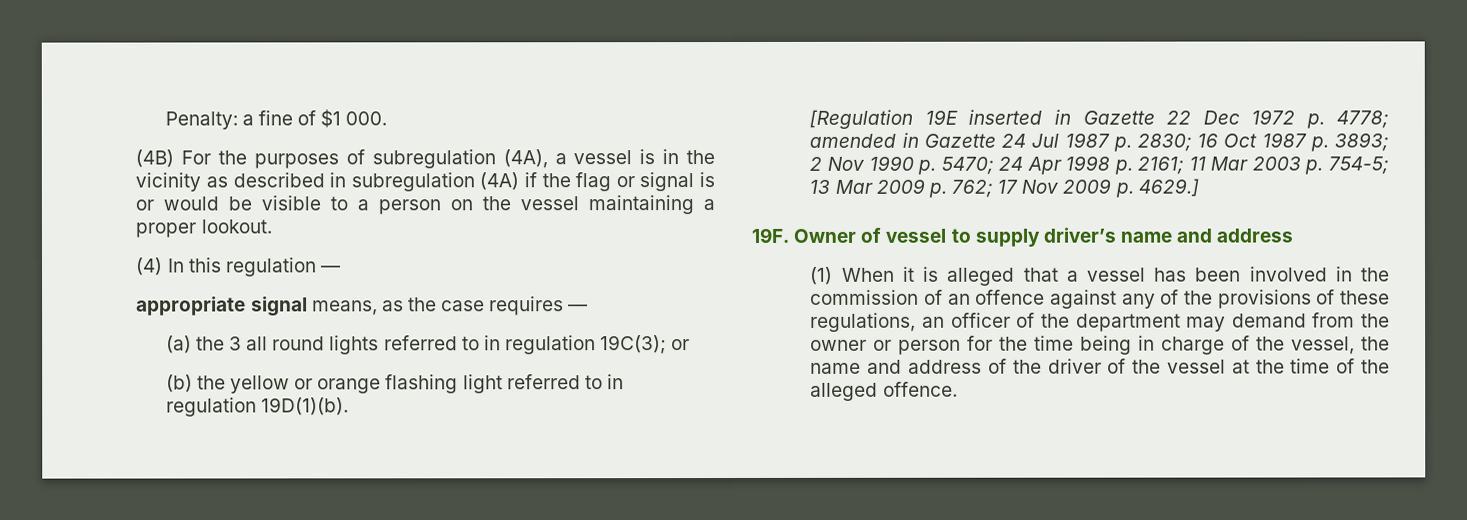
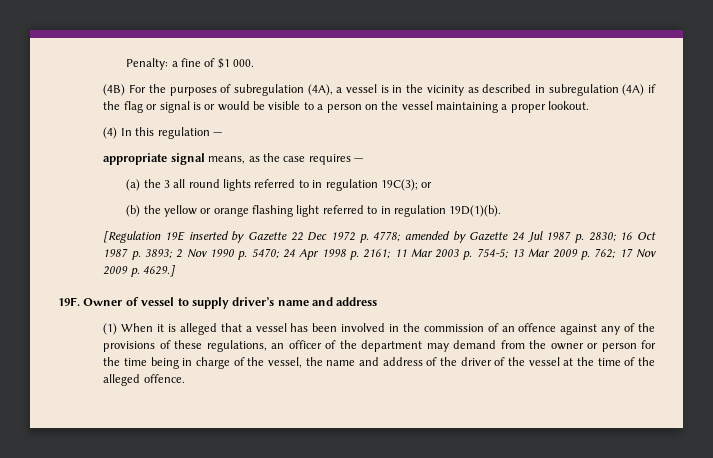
- [Regulation 19E inserted in Gazette 22 Dec 1972 p. 4778; amended in Gazette 24 Jul 1987 p. 2830; 16 Oct 1987 p. 3893; 2 Nov 1990 p. 5470; 24 Apr 1998 p. 2161; 11 Mar 2003 p. 754-5; 13 Mar 2009 p. 762; 17 Nov 2009 p. 4629.]
+ [Regulation 19E inserted by Gazette 22 Dec 1972 p. 4778; amended by Gazette 24 Jul 1987 p. 2830; 16 Oct 1987 p. 3893; 2 Nov 1990 p. 5470; 24 Apr 1998 p. 2161; 11 Mar 2003 p. 754-5; 13 Mar 2009 p. 762; 17 Nov 2009 p. 4629.]

